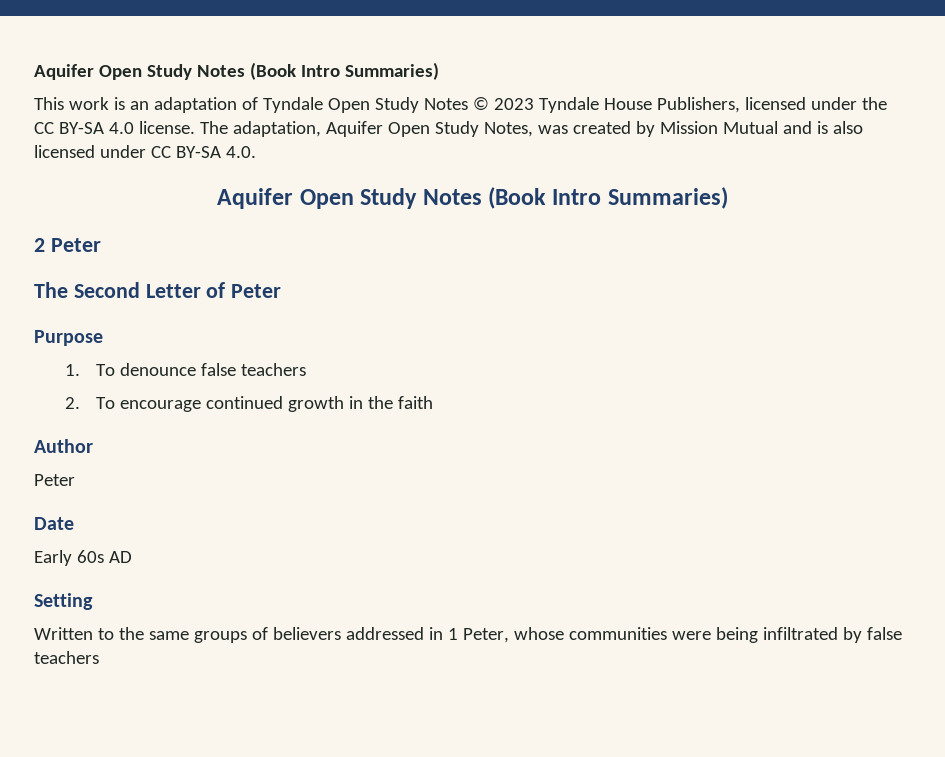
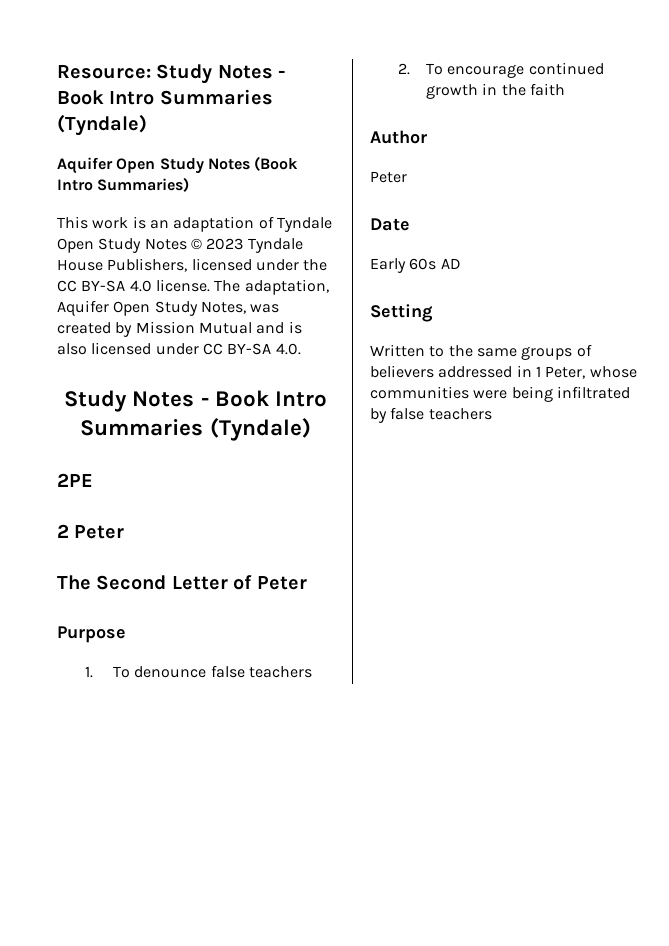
+ Resource: Study Notes - Book Intro Summaries (Tyndale)
  The adaptation, Aquifer Open Study Notes, was created by Mission Mutual and is also licensed under CC BY-SA 4.0.
- Aquifer Open Study Notes (Book Intro Summaries)
+ Study Notes - Book Intro Summaries (Tyndale)
+ 2PE

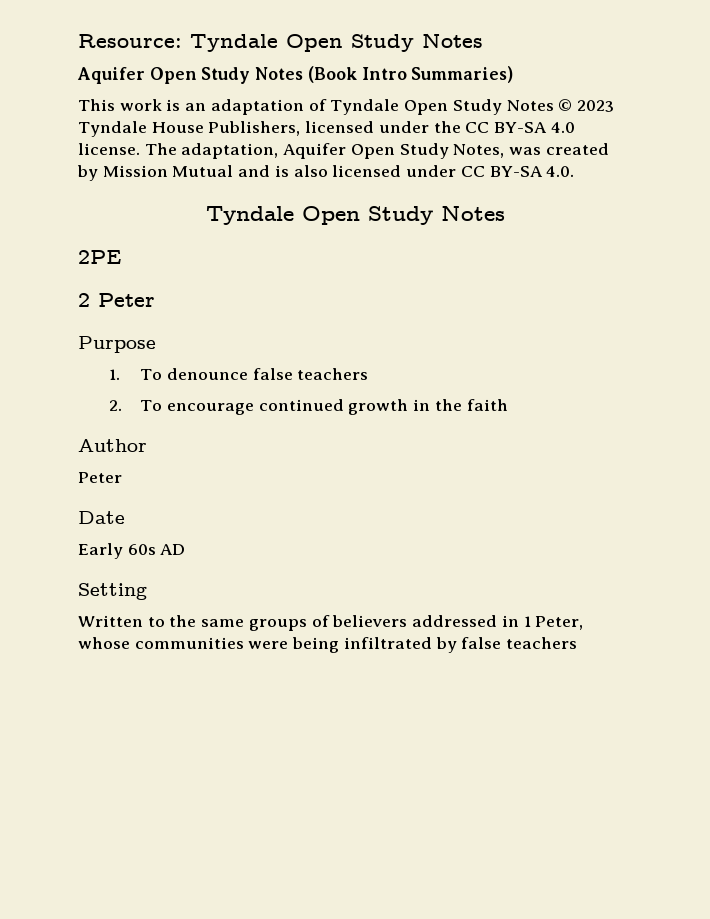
- Resource: Study Notes - Book Intro Summaries (Tyndale)
+ Resource: Tyndale Open Study Notes
  The adaptation, Aquifer Open Study Notes, was created by Mission Mutual and is also licensed under CC BY-SA 4.0.
- Study Notes - Book Intro Summaries (Tyndale)
+ Tyndale Open Study Notes
  2PE
  2 Peter
- The Second Letter of Peter

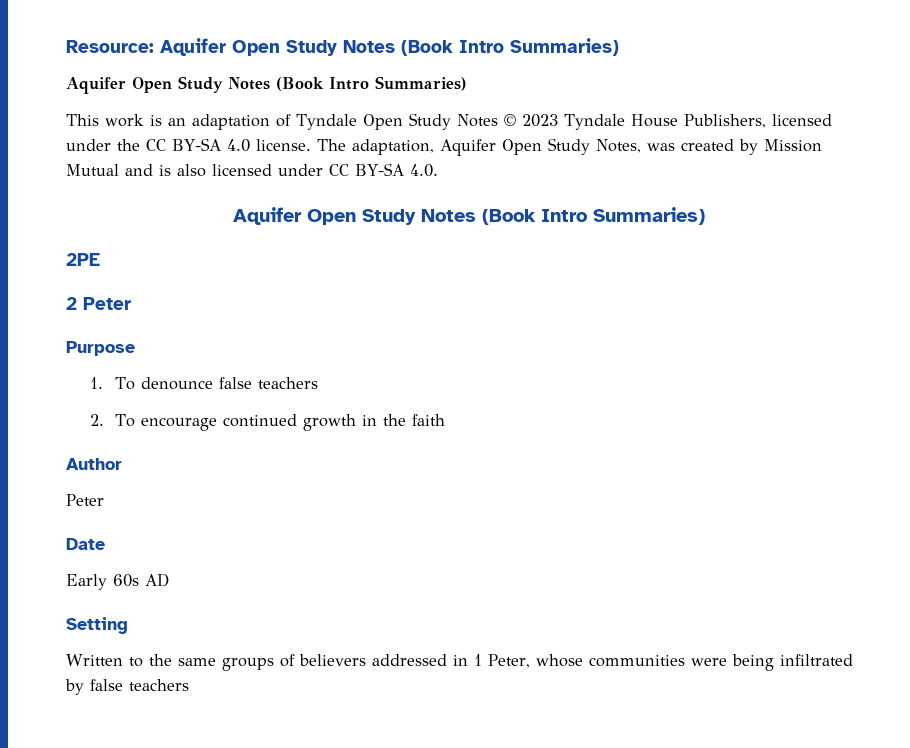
- Resource: Tyndale Open Study Notes
+ Resource: Aquifer Open Study Notes (Book Intro Summaries)
  The adaptation, Aquifer Open Study Notes, was created by Mission Mutual and is also licensed under CC BY-SA 4.0.
- Tyndale Open Study Notes
+ Aquifer Open Study Notes (Book Intro Summaries)

